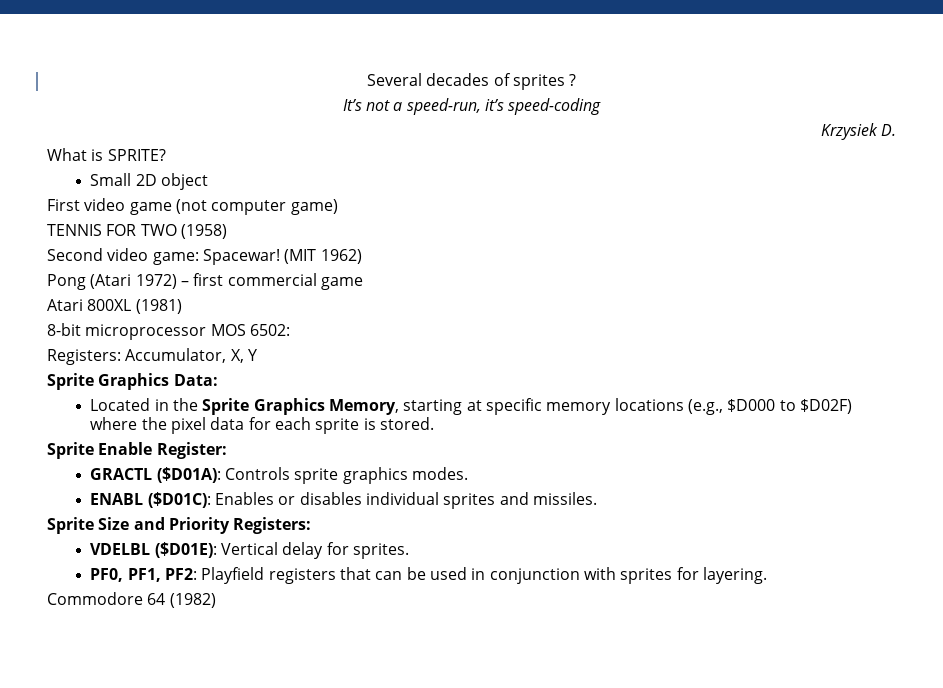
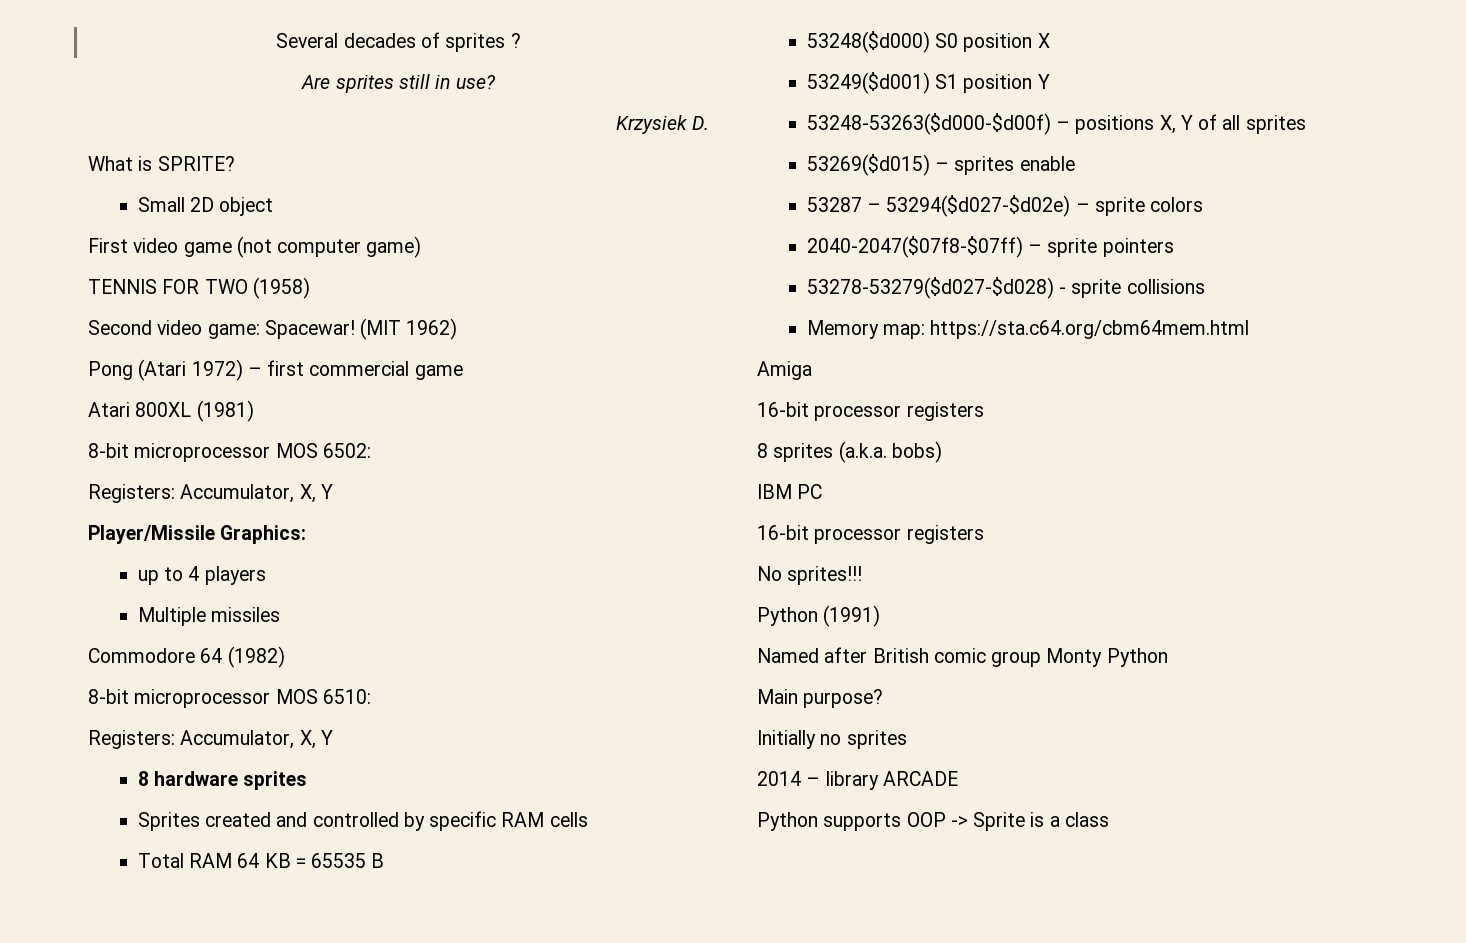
- It’s not a speed-run, it’s speed-coding
+ Are sprites still in use?
- Sprite Graphics Data:
- Located in the Sprite Graphics Memory, starting at specific memory locations (e.g., $D000 to $D02F) where the pixel data for each sprite is stored.
- Sprite Enable Register:
- GRACTL ($D01A): Controls sprite graphics modes.
- ENABL ($D01C): Enables or disables individual sprites and missiles.
- Sprite Size and Priority Registers:
- VDELBL ($D01E): Vertical delay for sprites.
- PF0, PF1, PF2: Playfield registers that can be used in conjunction with sprites for layering.
+ Player/Missile Graphics:
+ up to 4 players
+ Multiple missiles
  Commodore 64 (1982)
+ 8-bit microprocessor MOS 6510:
+ Registers: Accumulator, X, Y
+ 8 hardware sprites
+ Sprites created and controlled by specific RAM cells
+ Total RAM 64 KB = 65535 B
+ 53248($d000) S0 position X
+ 53249($d001) S1 position Y
+ 53248-53263($d000-$d00f) – positions X, Y of all sprites
+ 53269($d015) – sprites enable
+ 53287 – 53294($d027-$d02e) – sprite colors
+ 2040-2047($07f8-$07ff) – sprite pointers
+ 53278-53279($d027-$d028) - sprite collisions
+ Memory map: https://sta.c64.org/cbm64mem.html
+ Amiga
+ 16-bit processor registers
+ 8 sprites (a.k.a. bobs)
+ IBM PC
+ 16-bit processor registers
+ No sprites!!!
+ Python (1991)
+ Named after British comic group Monty Python
+ Main purpose?
+ Initially no sprites
+ 2014 – library ARCADE
+ Python supports OOP -> Sprite is a class

